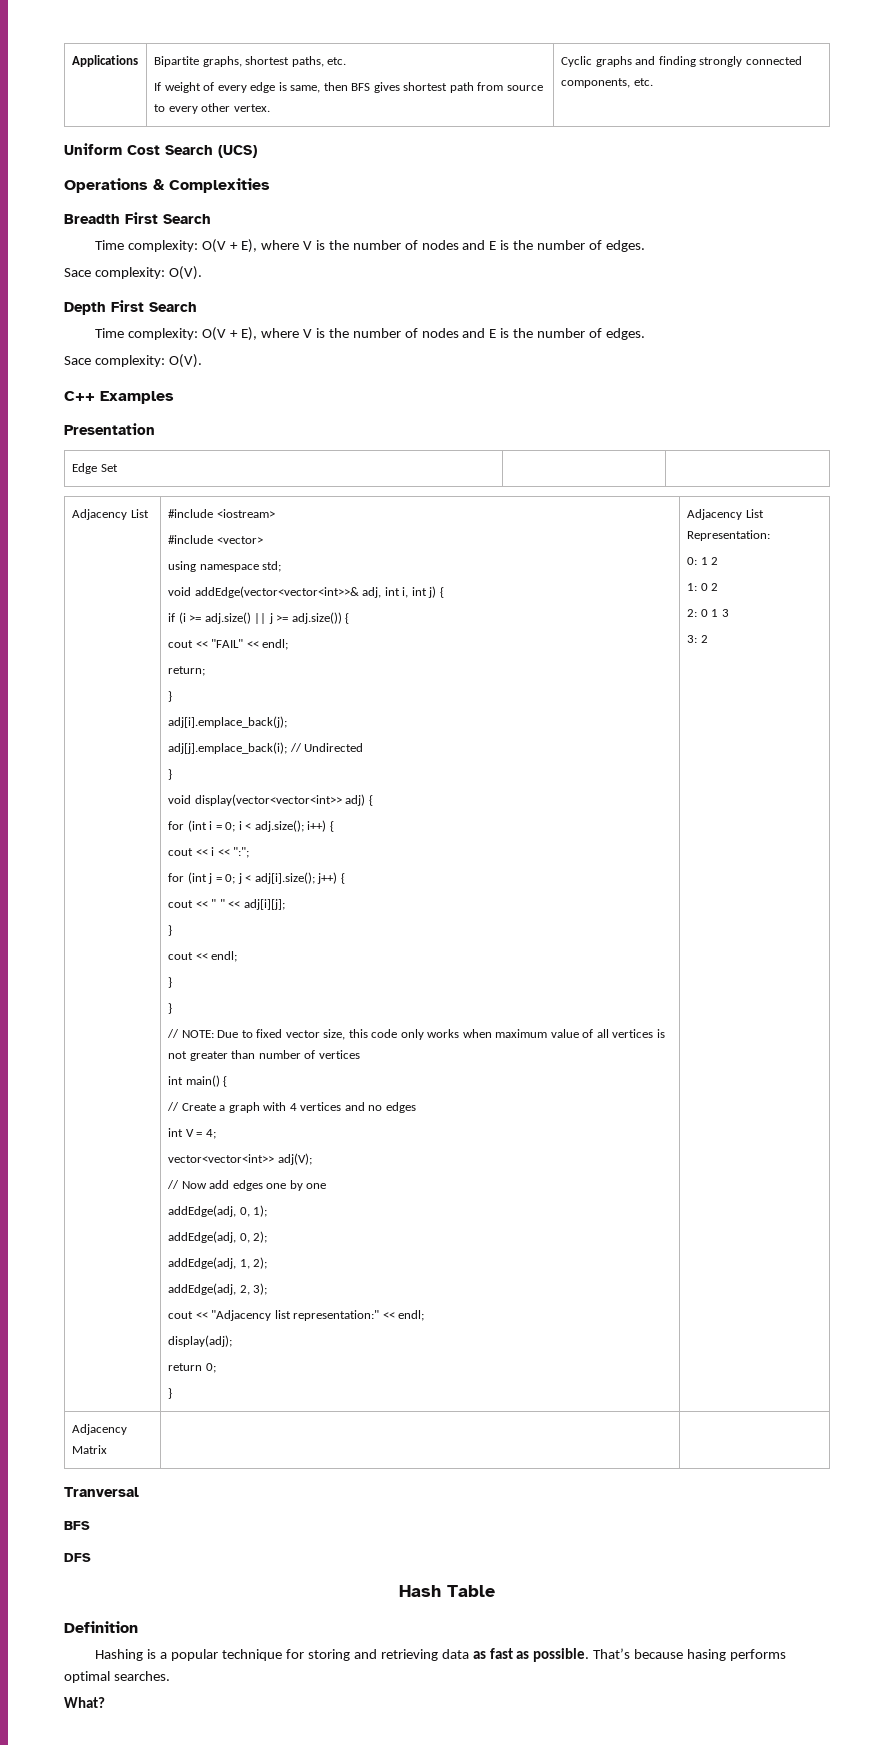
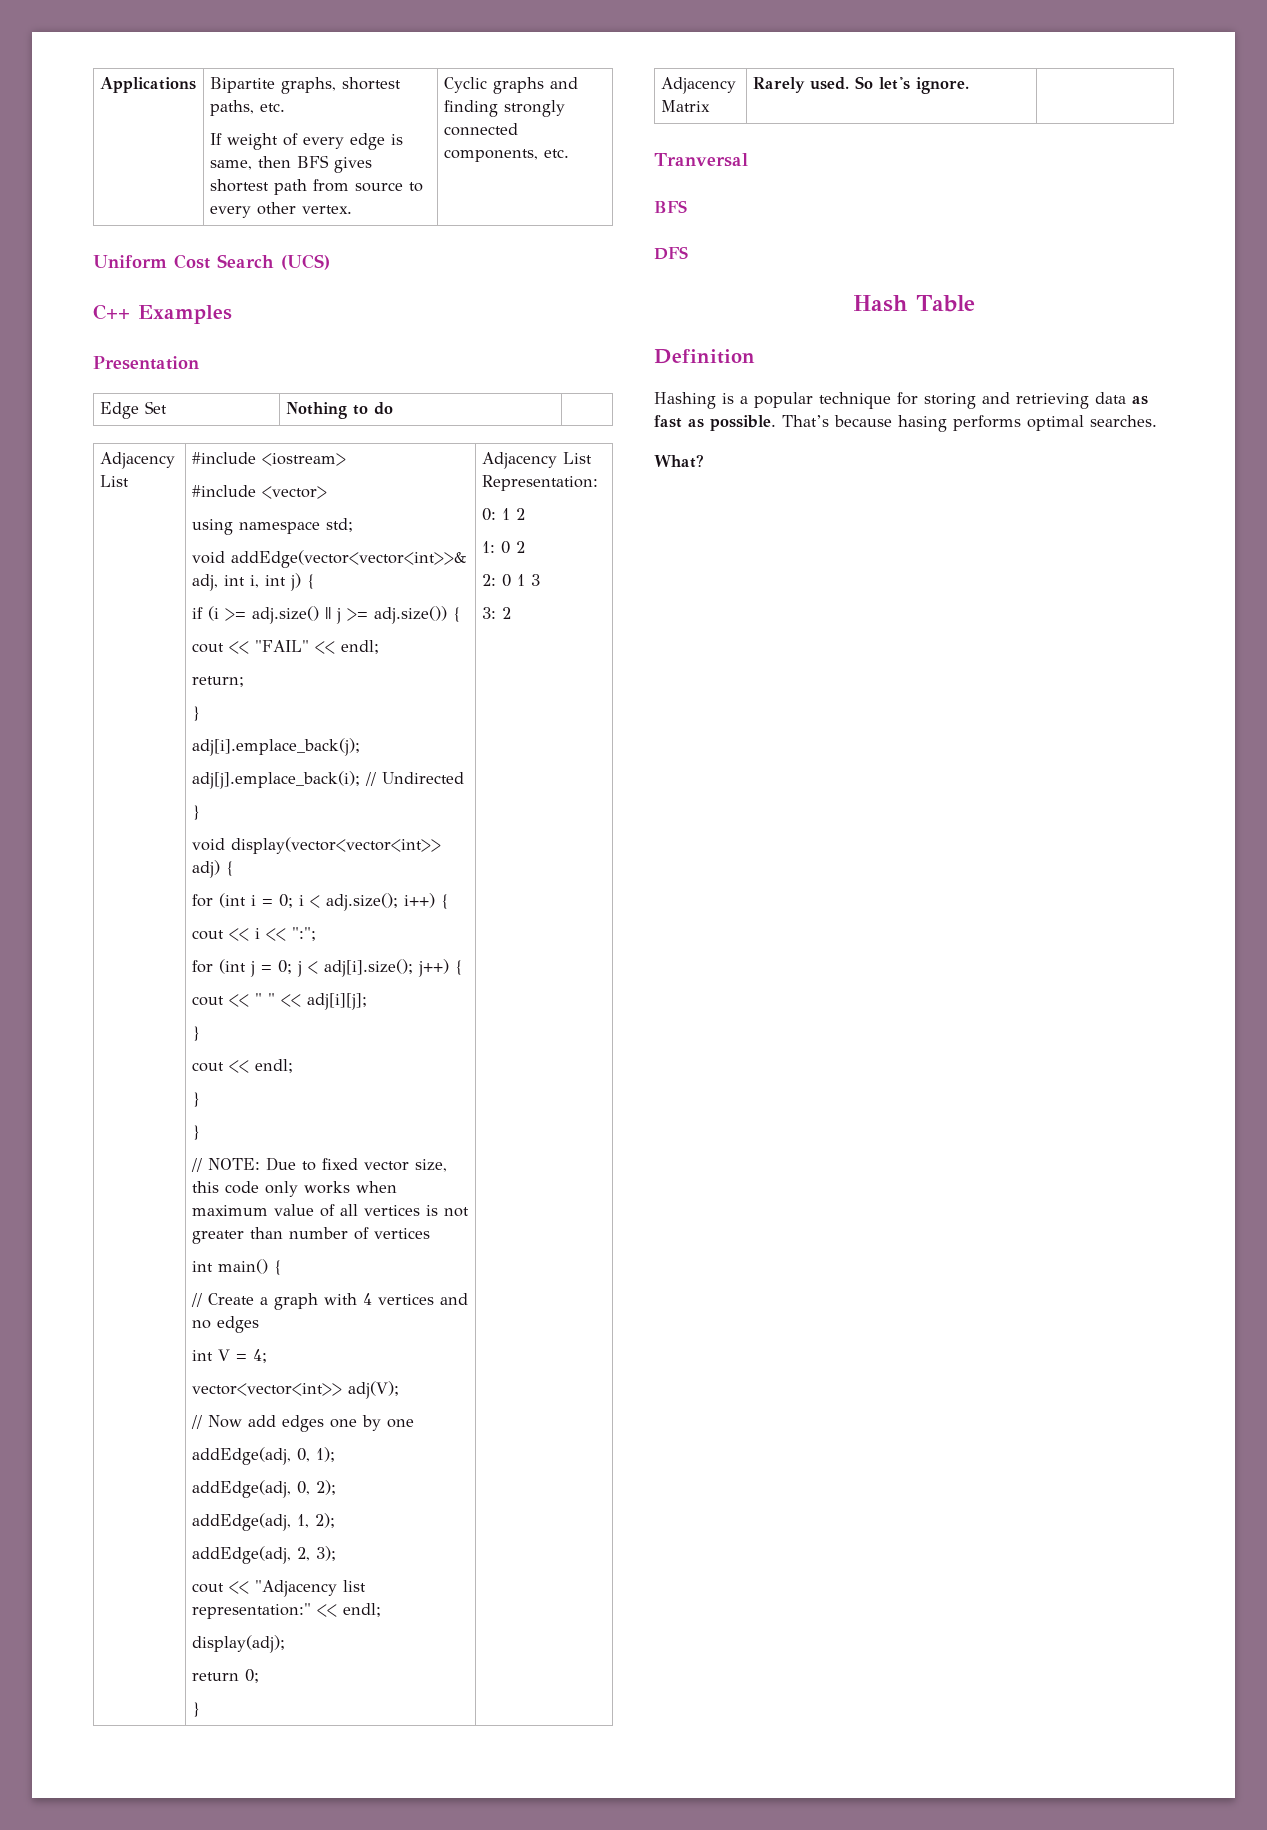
- Operations & Complexities
- Breadth First Search
- Time complexity: O(V + E), where V is the number of nodes and E is the number of edges.
- Sace complexity: O(V).
- Depth First Search
- Time complexity: O(V + E), where V is the number of nodes and E is the number of edges.
- Sace complexity: O(V).
- Edge Set | |
+ Edge Set | Nothing to do |
- Adjacency Matrix | |
+ Adjacency Matrix | Rarely used. So let's ignore. |

